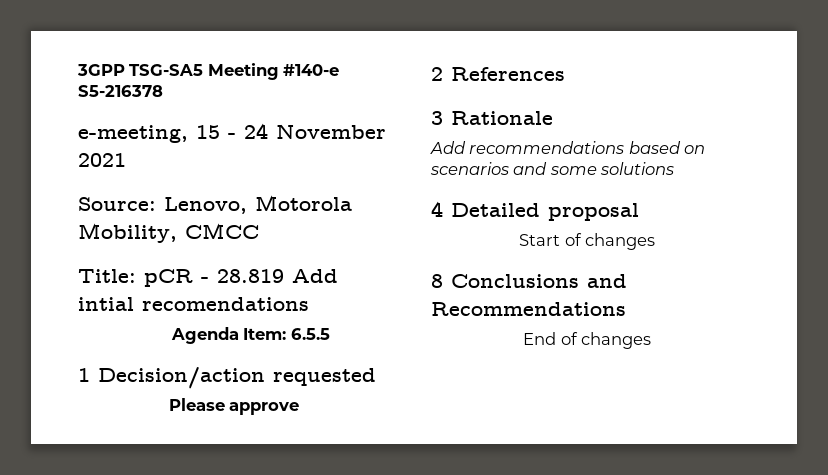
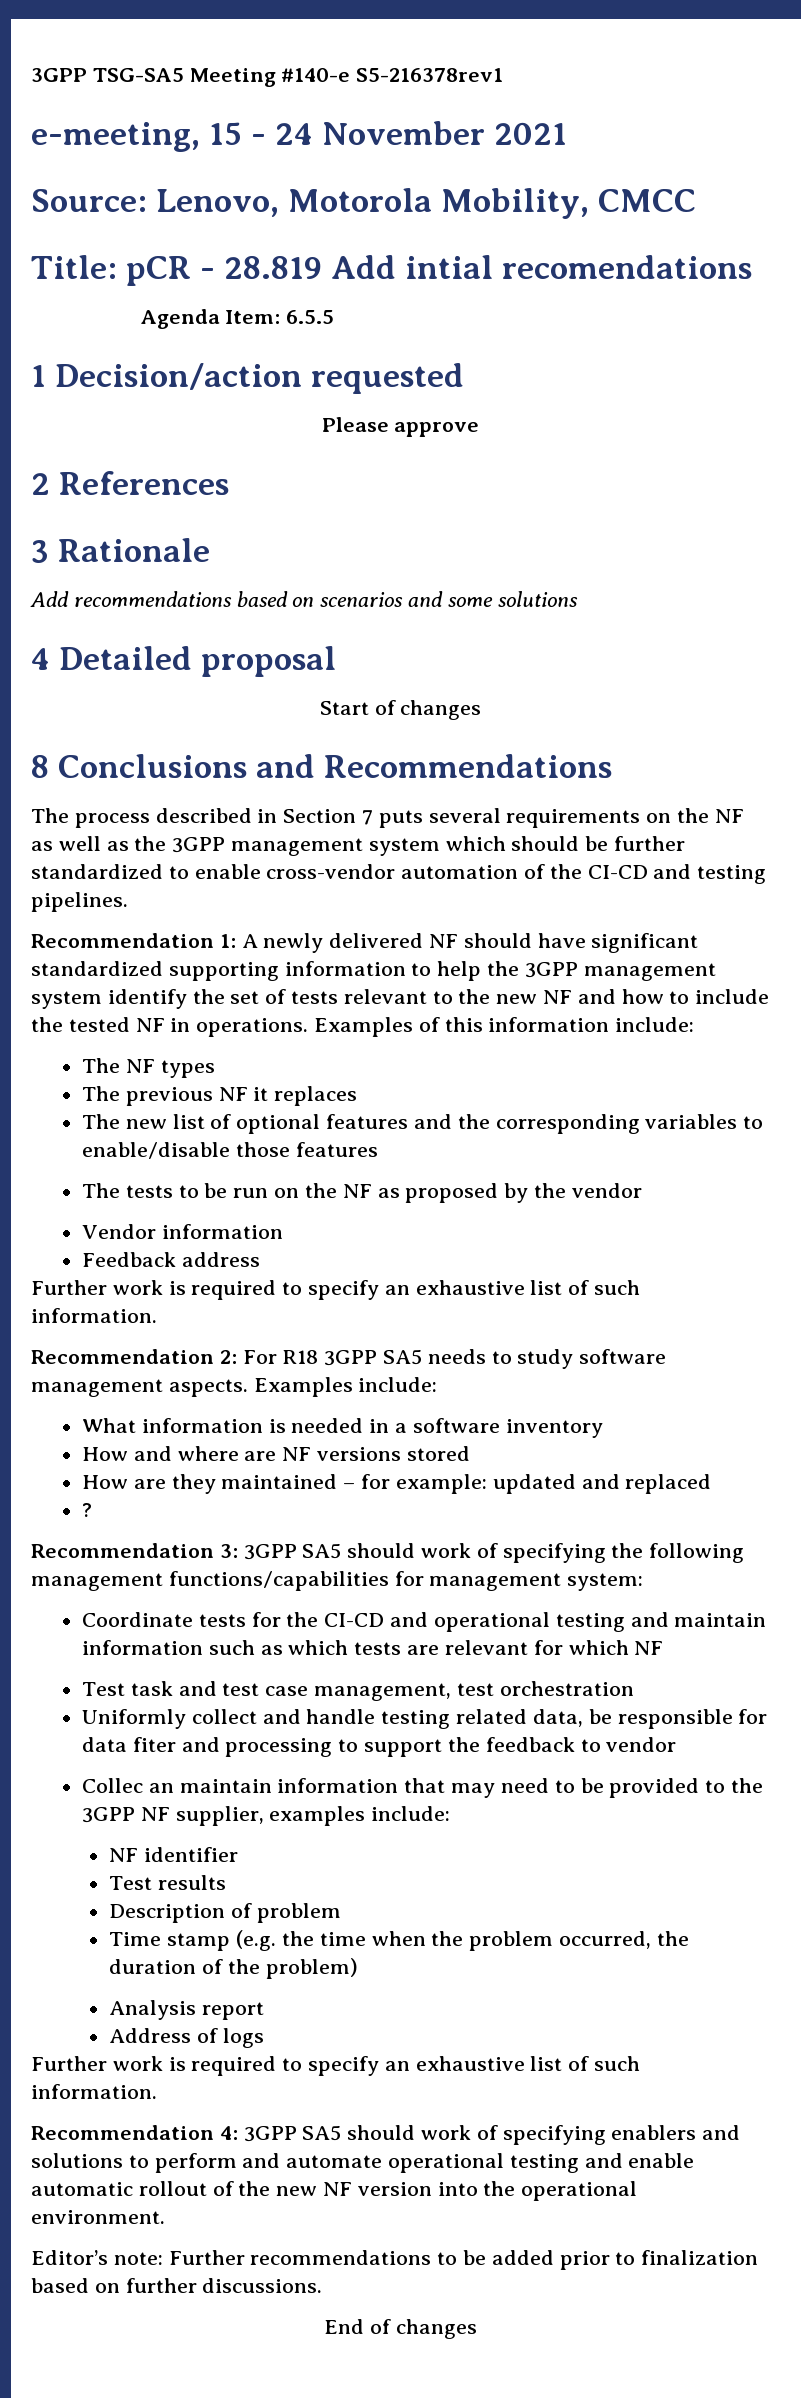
- 3GPP TSG-SA5 Meeting #140-e S5-216378
+ 3GPP TSG-SA5 Meeting #140-e S5-216378rev1
+ The process described in Section 7 puts several requirements on the NF as well as the 3GPP management system which should be further standardized to enable cross-vendor automation of the CI-CD and testing pipelines.
+ Recommendation 1: A newly delivered NF should have significant standardized supporting information to help the 3GPP management system identify the set of tests relevant to the new NF and how to include the tested NF in operations. Examples of this information include:
+ The NF types
+ The previous NF it replaces
+ The new list of optional features and the corresponding variables to enable/disable those features
+ The tests to be run on the NF as proposed by the vendor
+ Vendor information
+ Feedback address
+ Further work is required to specify an exhaustive list of such information.
+ Recommendation 2: For R18 3GPP SA5 needs to study software management aspects. Examples include:
+ What information is needed in a software inventory
+ How and where are NF versions stored
+ How are they maintained – for example: updated and replaced
+ ?
+ Recommendation 3: 3GPP SA5 should work of specifying the following management functions/capabilities for management system:
+ Coordinate tests for the CI-CD and operational testing and maintain information such as which tests are relevant for which NF
+ Test task and test case management, test orchestration
+ Uniformly collect and handle testing related data, be responsible for data fiter and processing to support the feedback to vendor
+ Collec an maintain information that may need to be provided to the 3GPP NF supplier, examples include:
+ NF identifier
+ Test results
+ Description of problem
+ Time stamp (e.g. the time when the problem occurred, the duration of the problem)
+ Analysis report
+ Address of logs
+ Further work is required to specify an exhaustive list of such information.
+ Recommendation 4: 3GPP SA5 should work of specifying enablers and solutions to perform and automate operational testing and enable automatic rollout of the new NF version into the operational environment.
+ Editor’s note: Further recommendations to be added prior to finalization based on further discussions.

